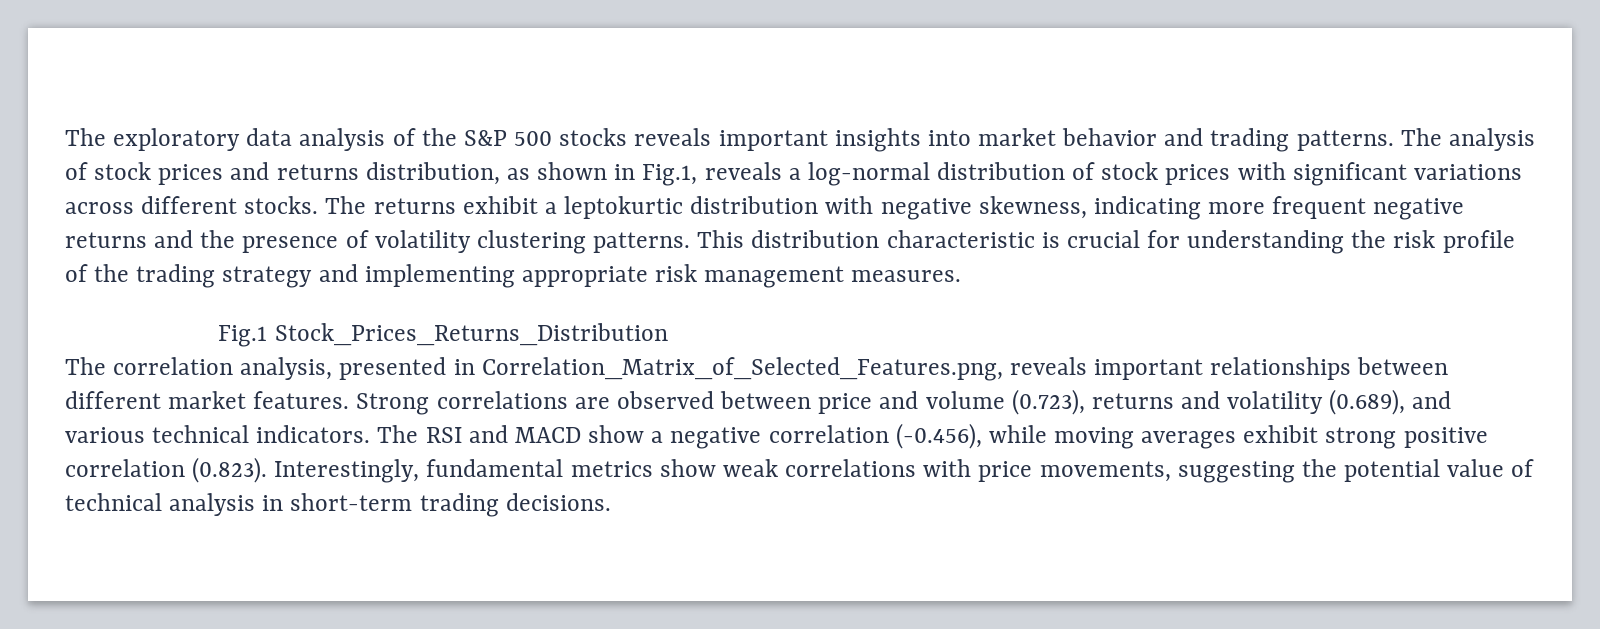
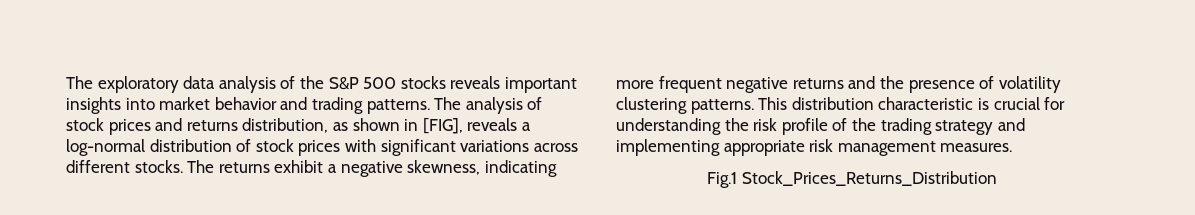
- The analysis of stock prices and returns distribution, as shown in Fig.1, reveals a log-normal distribution of stock prices with significant variations across different stocks.
+ The analysis of stock prices and returns distribution, as shown in [FIG], reveals a log-normal distribution of stock prices with significant variations across different stocks.
- The returns exhibit a leptokurtic distribution with negative skewness, indicating more frequent negative returns and the presence of volatility clustering patterns.
+ The returns exhibit a negative skewness, indicating more frequent negative returns and the presence of volatility clustering patterns.
- The correlation analysis, presented in Correlation_Matrix_of_Selected_Features.png, reveals important relationships between different market features. Strong correlations are observed between price and volume (0.723), returns and volatility (0.689), and various technical indicators. The RSI and MACD show a negative correlation (-0.456), while moving averages exhibit strong positive correlation (0.823). Interestingly, fundamental metrics show weak correlations with price movements, suggesting the potential value of technical analysis in short-term trading decisions.

